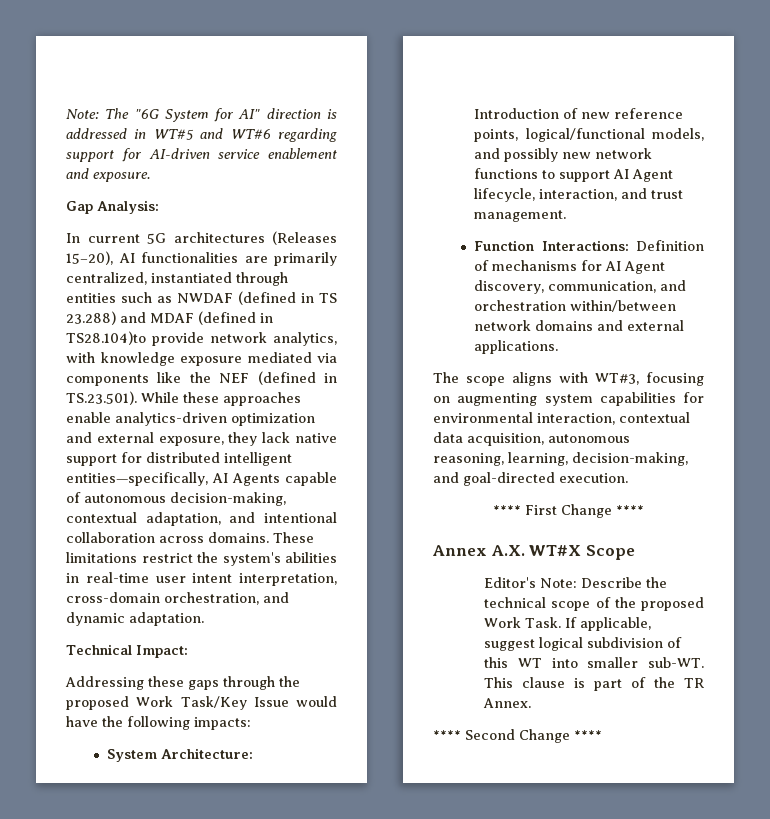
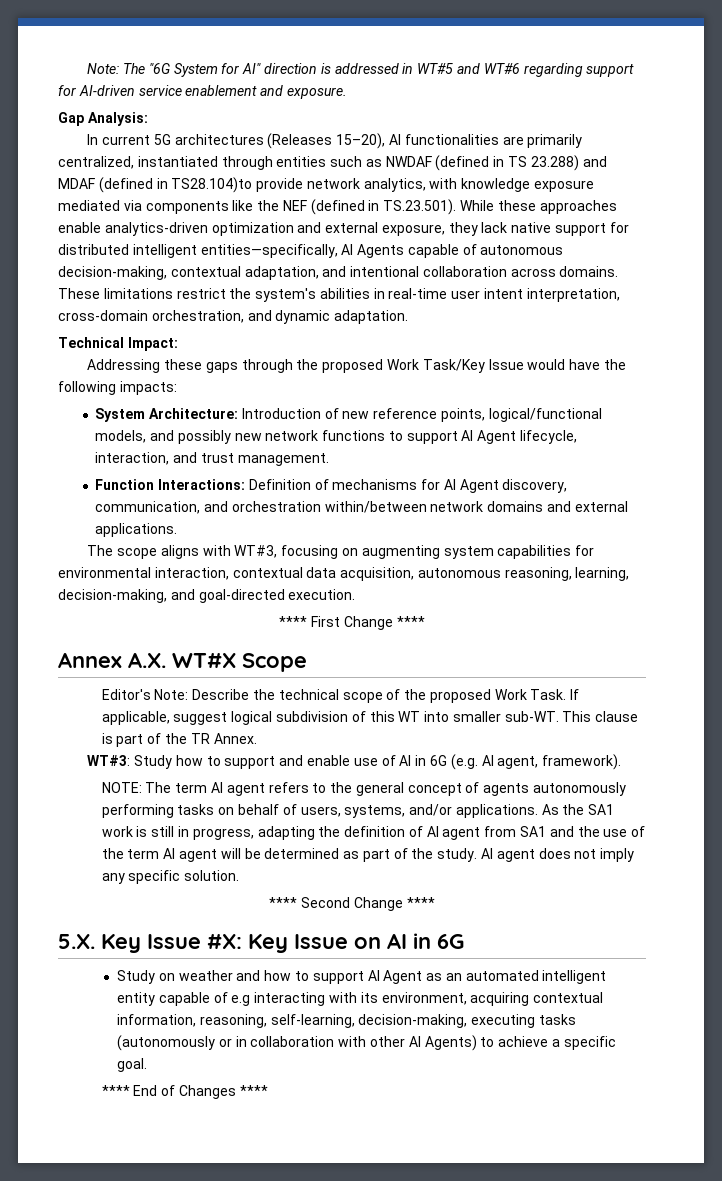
+ WT#3: Study how to support and enable use of AI in 6G (e.g. AI agent, framework).
+ NOTE: The term AI agent refers to the general concept of agents autonomously performing tasks on behalf of users, systems, and/or applications. As the SA1 work is still in progress, adapting the definition of AI agent from SA1 and the use of the term AI agent will be determined as part of the study. AI agent does not imply any specific solution.
  **** Second Change ****
+ 5.X. Key Issue #X: Key Issue on AI in 6G
+ Study on weather and how to support AI Agent as an automated intelligent entity capable of e.g interacting with its environment, acquiring contextual information, reasoning, self-learning, decision-making, executing tasks (autonomously or in collaboration with other Al Agents) to achieve a specific goal.
+ **** End of Changes ****

